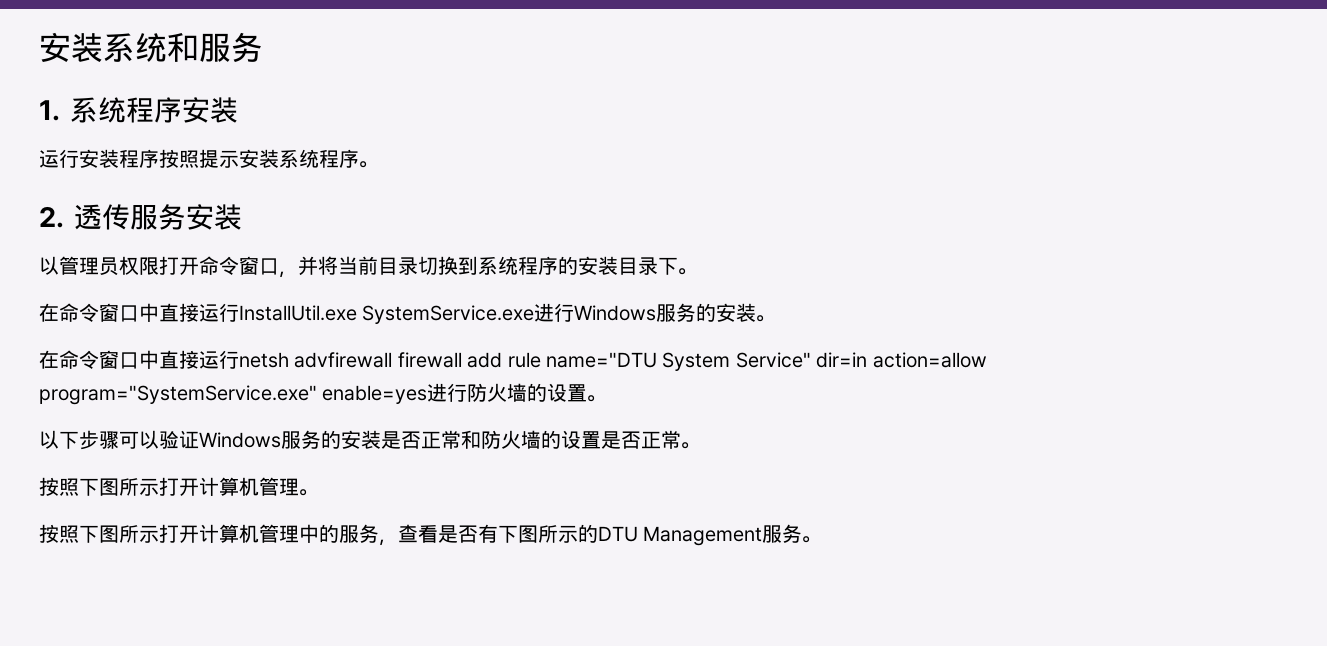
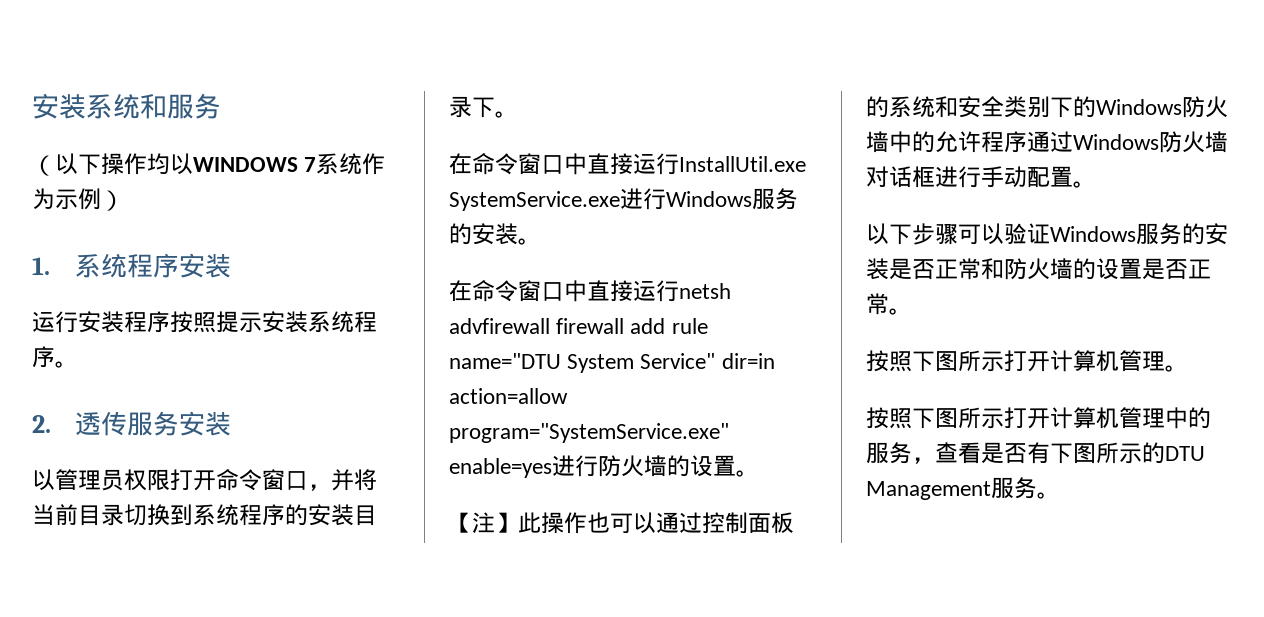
+ （以下操作均以WINDOWS 7系统作为示例）
+ 【注】此操作也可以通过控制面板的系统和安全类别下的Windows防火墙中的允许程序通过Windows防火墙对话框进行手动配置。

